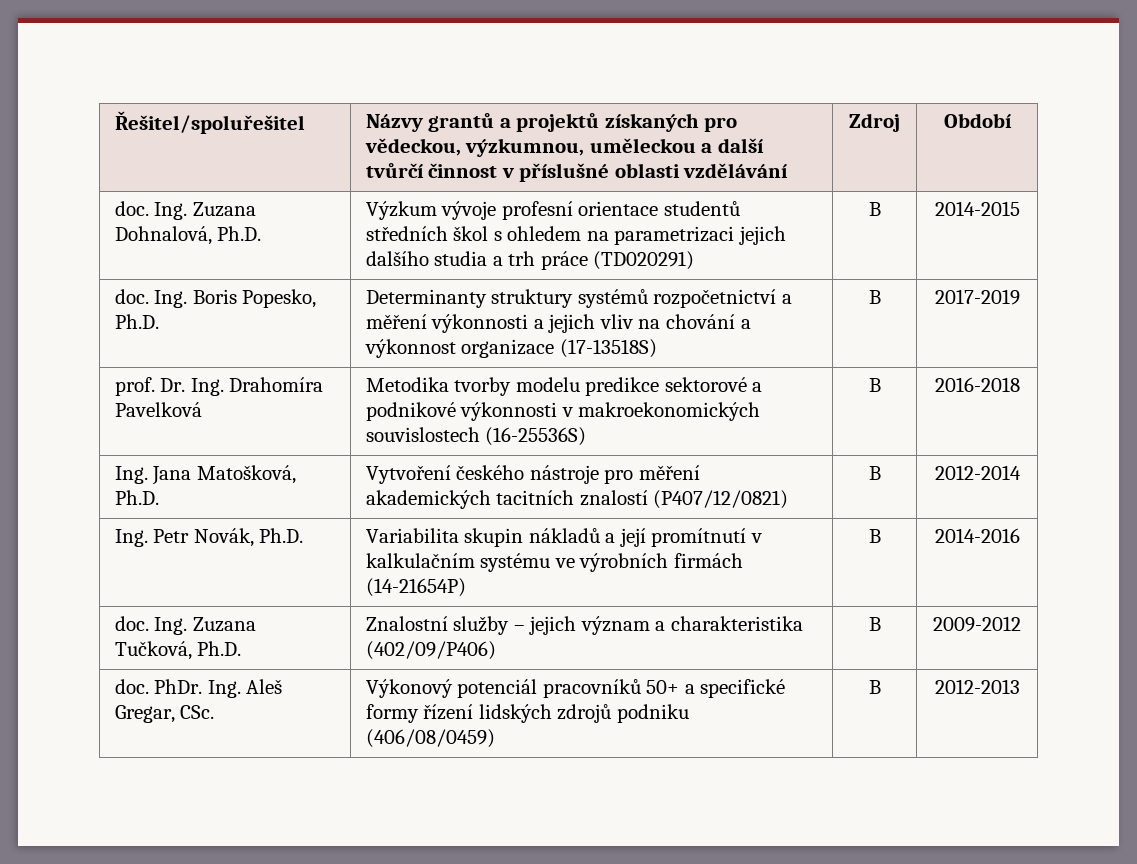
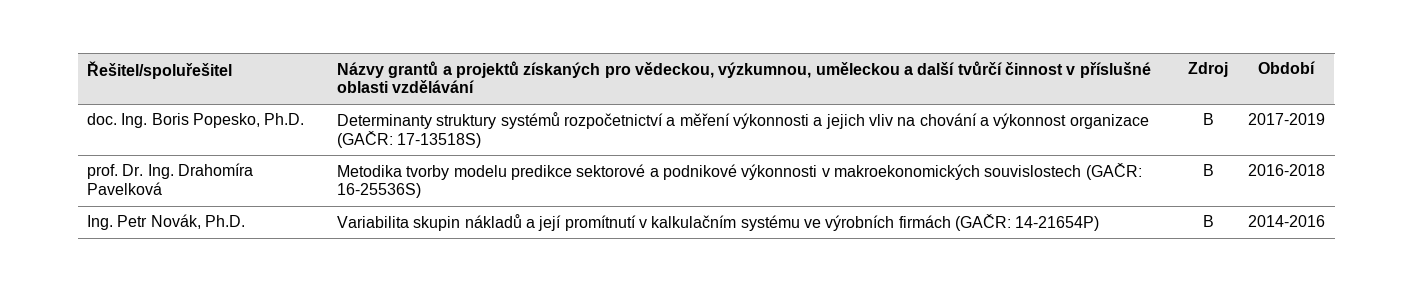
- doc. Ing. Zuzana Dohnalová, Ph.D. | Výzkum vývoje profesní orientace studentů středních škol s ohledem na parametrizaci jejich dalšího studia a trh práce (TD020291) | B | 2014-2015
- doc. Ing. Boris Popesko, Ph.D. | Determinanty struktury systémů rozpočetnictví a měření výkonnosti a jejich vliv na chování a výkonnost organizace (17-13518S) | B | 2017-2019
+ doc. Ing. Boris Popesko, Ph.D. | Determinanty struktury systémů rozpočetnictví a měření výkonnosti a jejich vliv na chování a výkonnost organizace (GAČR: 17-13518S) | B | 2017-2019
- prof. Dr. Ing. Drahomíra Pavelková | Metodika tvorby modelu predikce sektorové a podnikové výkonnosti v makroekonomických souvislostech (16-25536S) | B | 2016-2018
+ prof. Dr. Ing. Drahomíra Pavelková | Metodika tvorby modelu predikce sektorové a podnikové výkonnosti v makroekonomických souvislostech (GAČR: 16-25536S) | B | 2016-2018
- Ing. Jana Matošková, Ph.D. | Vytvoření českého nástroje pro měření akademických tacitních znalostí (P407/12/0821) | B | 2012-2014
- Ing. Petr Novák, Ph.D. | Variabilita skupin nákladů a její promítnutí v kalkulačním systému ve výrobních firmách (14-21654P) | B | 2014-2016
+ Ing. Petr Novák, Ph.D. | Variabilita skupin nákladů a její promítnutí v kalkulačním systému ve výrobních firmách (GAČR: 14-21654P) | B | 2014-2016
- doc. Ing. Zuzana Tučková, Ph.D. | Znalostní služby – jejich význam a charakteristika (402/09/P406) | B | 2009-2012
- doc. PhDr. Ing. Aleš Gregar, CSc. | Výkonový potenciál pracovníků 50+ a specifické formy řízení lidských zdrojů podniku (406/08/0459) | B | 2012-2013

